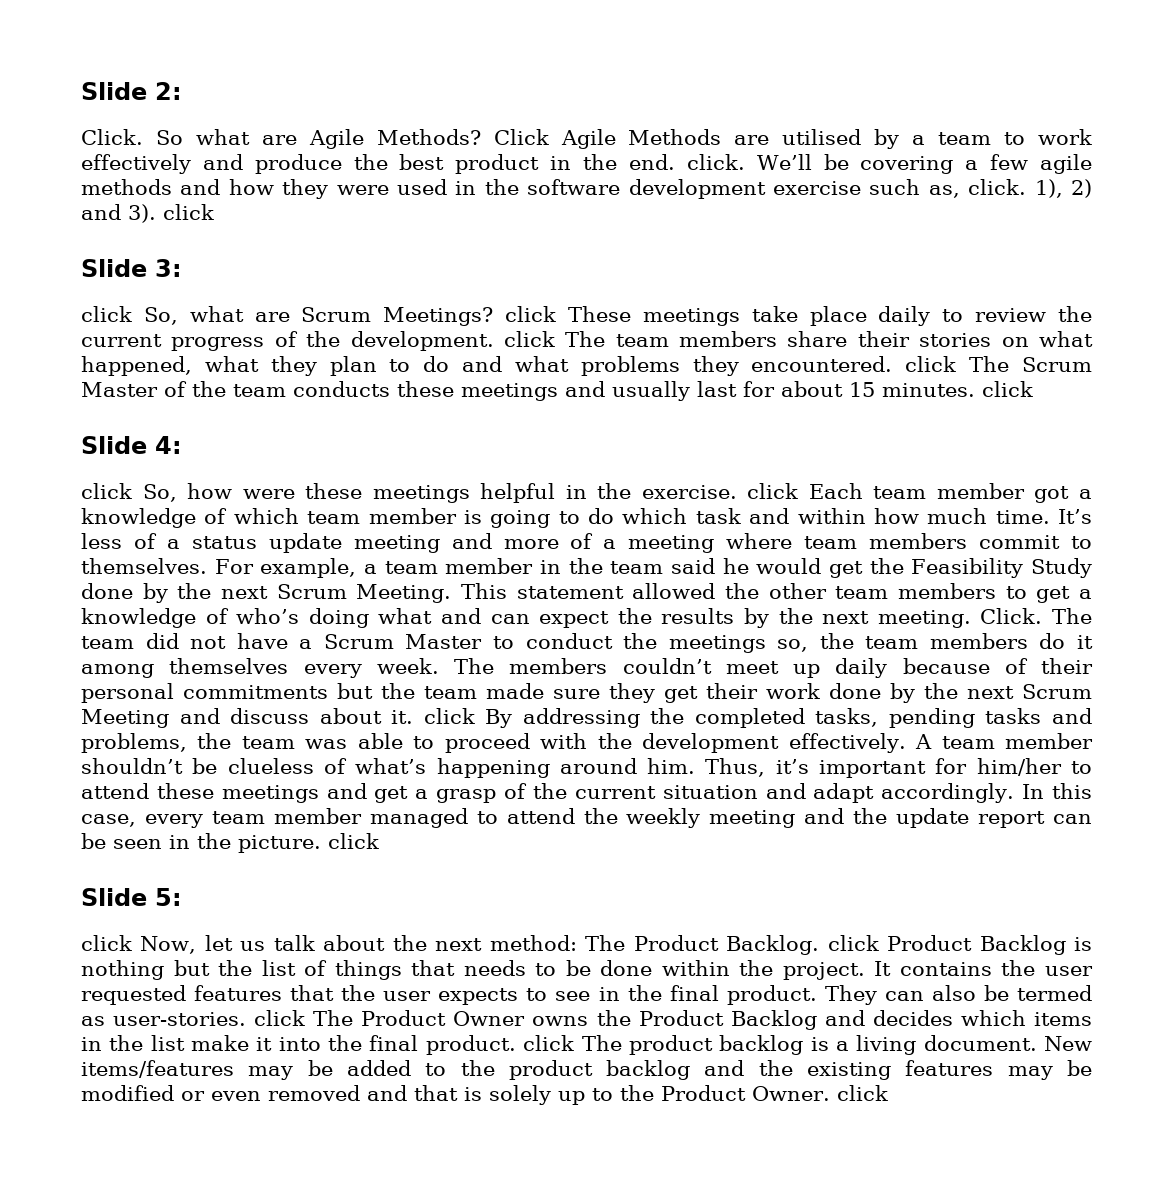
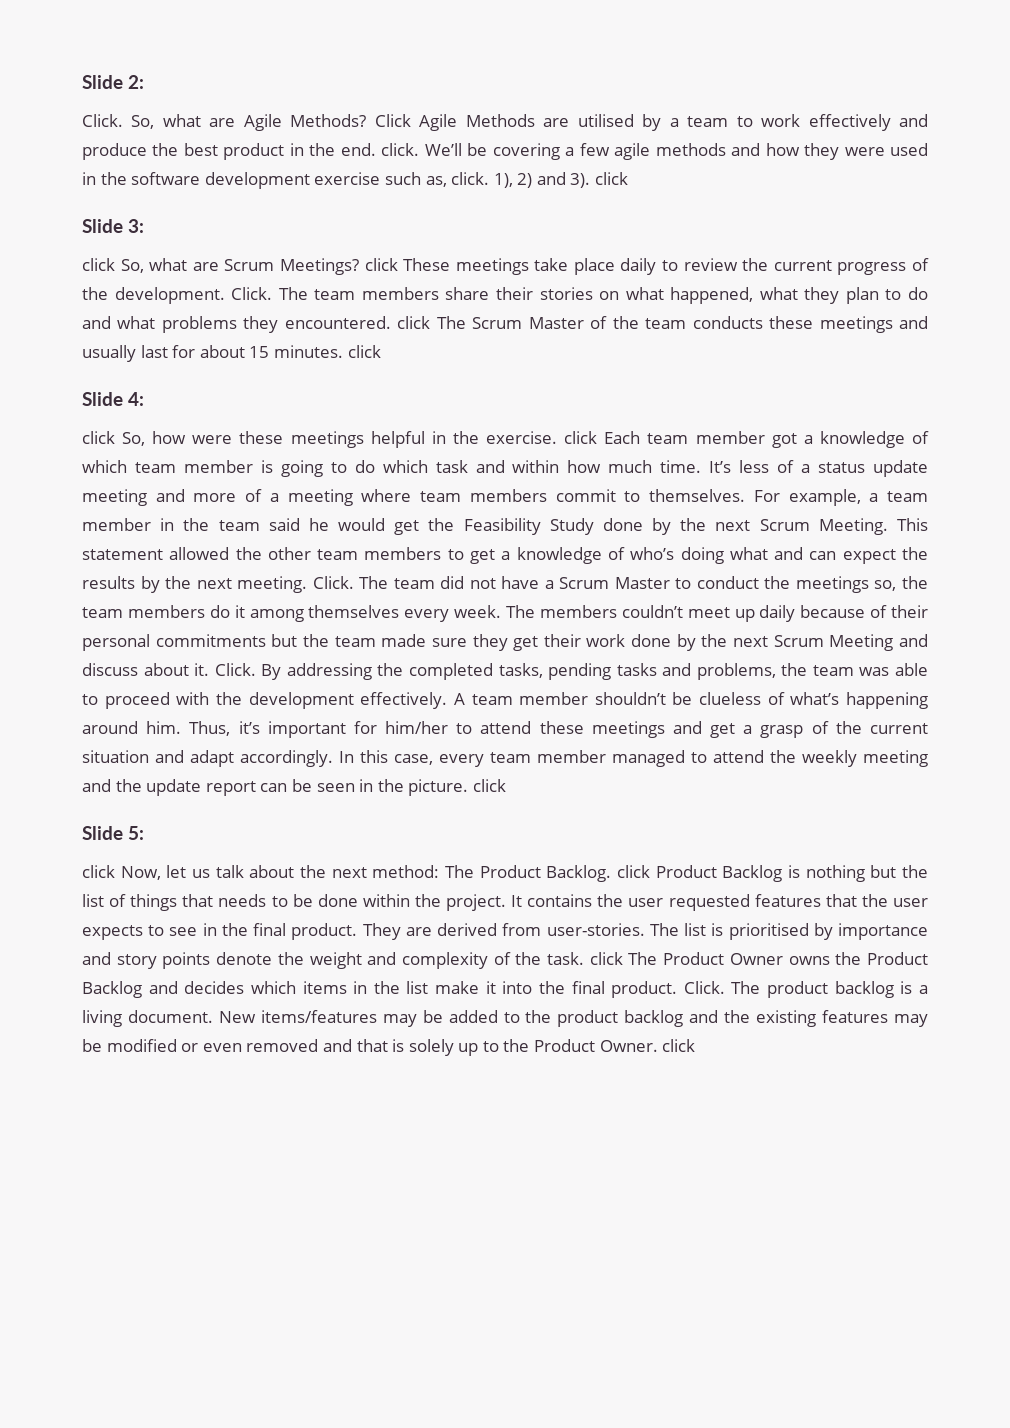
- So what are Agile Methods?
+ So, what are Agile Methods?
- click So, what are Scrum Meetings? click These meetings take place daily to review the current progress of the development. click The team members share their stories on what happened, what they plan to do and what problems they encountered. click The Scrum Master of the team conducts these meetings and usually last for about 15 minutes. click
+ click So, what are Scrum Meetings? click These meetings take place daily to review the current progress of the development. Click. The team members share their stories on what happened, what they plan to do and what problems they encountered. click The Scrum Master of the team conducts these meetings and usually last for about 15 minutes. click
- The members couldn’t meet up daily because of their personal commitments but the team made sure they get their work done by the next Scrum Meeting and discuss about it. click By addressing the completed tasks, pending tasks and problems, the team was able to proceed with the development effectively.
+ The members couldn’t meet up daily because of their personal commitments but the team made sure they get their work done by the next Scrum Meeting and discuss about it. Click. By addressing the completed tasks, pending tasks and problems, the team was able to proceed with the development effectively.
- They can also be termed as user-stories. click The Product Owner owns the Product Backlog and decides which items in the list make it into the final product. click The product backlog is a living document.
+ They are derived from user-stories. The list is prioritised by importance and story points denote the weight and complexity of the task. click The Product Owner owns the Product Backlog and decides which items in the list make it into the final product. Click. The product backlog is a living document.

